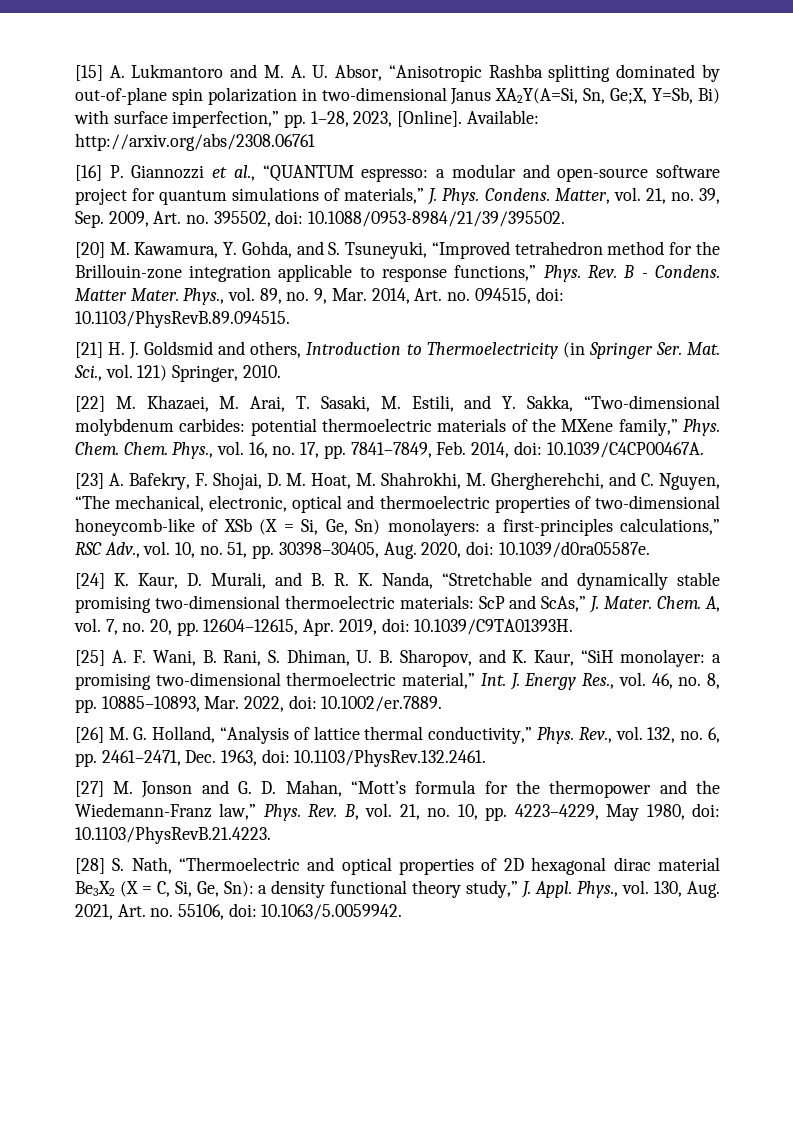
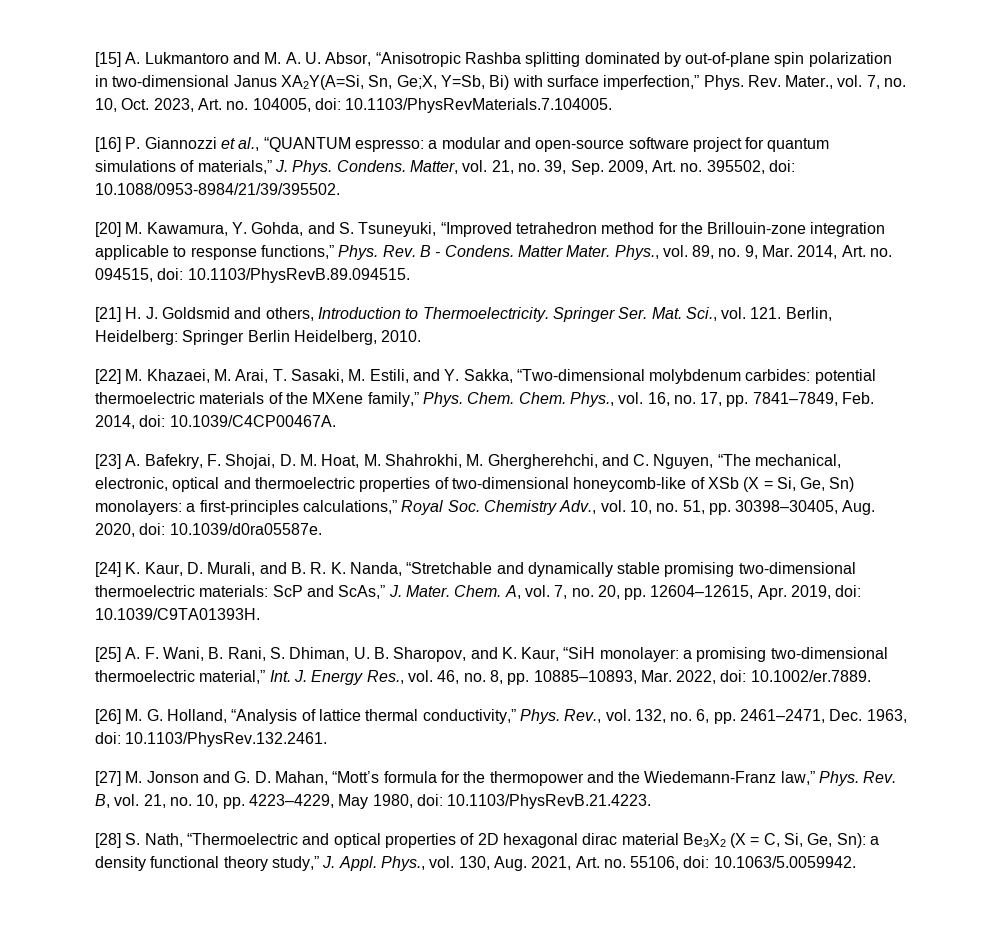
- [15] A. Lukmantoro and M. A. U. Absor, “Anisotropic Rashba splitting dominated by out-of-plane spin polarization in two-dimensional Janus XA2Y(A=Si, Sn, Ge;X, Y=Sb, Bi) with surface imperfection,” pp. 1–28, 2023, [Online]. Available: http://arxiv.org/abs/2308.06761
+ [15] A. Lukmantoro and M. A. U. Absor, “Anisotropic Rashba splitting dominated by out-of-plane spin polarization in two-dimensional Janus XA2Y(A=Si, Sn, Ge;X, Y=Sb, Bi) with surface imperfection,” Phys. Rev. Mater., vol. 7, no. 10, Oct. 2023, Art. no. 104005, doi: 10.1103/PhysRevMaterials.7.104005.
- [21] H. J. Goldsmid and others, Introduction to Thermoelectricity (in Springer Ser. Mat. Sci., vol. 121) Springer, 2010.
+ [21] H. J. Goldsmid and others, Introduction to Thermoelectricity. Springer Ser. Mat. Sci., vol. 121. Berlin, Heidelberg: Springer Berlin Heidelberg, 2010.
- [23] A. Bafekry, F. Shojai, D. M. Hoat, M. Shahrokhi, M. Ghergherehchi, and C. Nguyen, “The mechanical, electronic, optical and thermoelectric properties of two-dimensional honeycomb-like of XSb (X = Si, Ge, Sn) monolayers: a first-principles calculations,” RSC Adv., vol. 10, no. 51, pp. 30398–30405, Aug. 2020, doi: 10.1039/d0ra05587e.
+ [23] A. Bafekry, F. Shojai, D. M. Hoat, M. Shahrokhi, M. Ghergherehchi, and C. Nguyen, “The mechanical, electronic, optical and thermoelectric properties of two-dimensional honeycomb-like of XSb (X = Si, Ge, Sn) monolayers: a first-principles calculations,” Royal Soc. Chemistry Adv., vol. 10, no. 51, pp. 30398–30405, Aug. 2020, doi: 10.1039/d0ra05587e.

